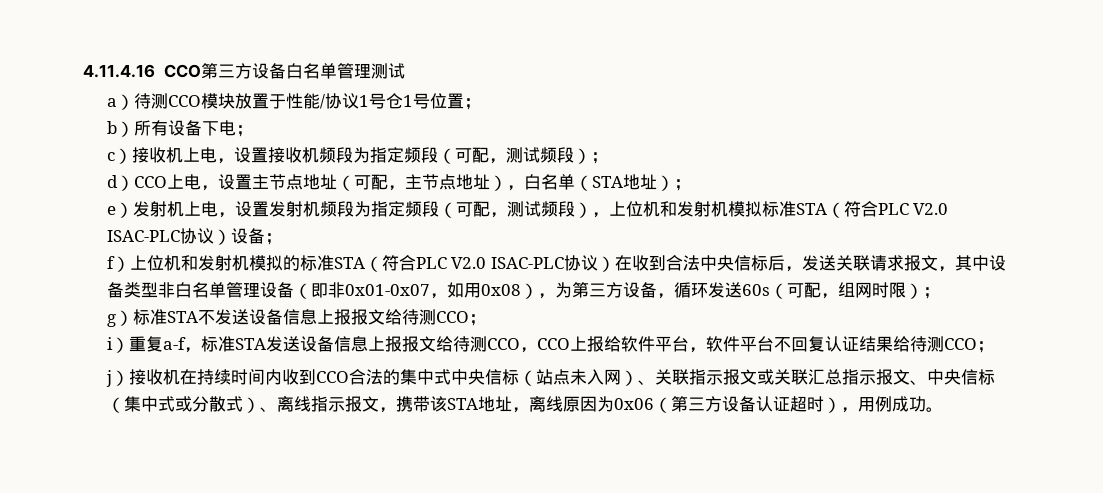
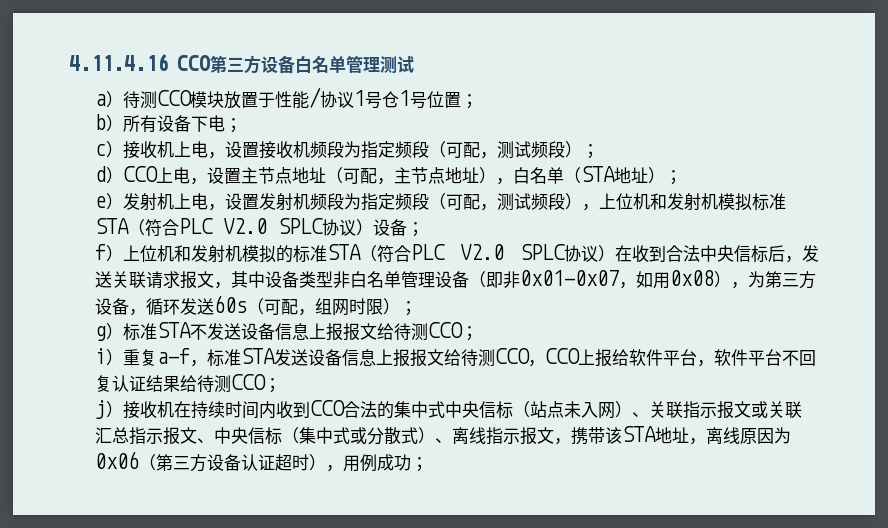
- e）发射机上电，设置发射机频段为指定频段（可配，测试频段），上位机和发射机模拟标准STA（符合PLC V2.0 ISAC-PLC协议）设备；
+ e）发射机上电，设置发射机频段为指定频段（可配，测试频段），上位机和发射机模拟标准STA（符合PLC V2.0 SPLC协议）设备；
- f）上位机和发射机模拟的标准STA（符合PLC V2.0 ISAC-PLC协议）在收到合法中央信标后，发送关联请求报文，其中设备类型非白名单管理设备（即非0x01-0x07，如用0x08），为第三方设备，循环发送60s（可配，组网时限）；
+ f）上位机和发射机模拟的标准STA（符合PLC V2.0 SPLC协议）在收到合法中央信标后，发送关联请求报文，其中设备类型非白名单管理设备（即非0x01-0x07，如用0x08），为第三方设备，循环发送60s（可配，组网时限）；
- j）接收机在持续时间内收到CCO合法的集中式中央信标（站点未入网）、关联指示报文或关联汇总指示报文、中央信标（集中式或分散式）、离线指示报文，携带该STA地址，离线原因为0x06（第三方设备认证超时），用例成功。
+ j）接收机在持续时间内收到CCO合法的集中式中央信标（站点未入网）、关联指示报文或关联汇总指示报文、中央信标（集中式或分散式）、离线指示报文，携带该STA地址，离线原因为0x06（第三方设备认证超时），用例成功；

